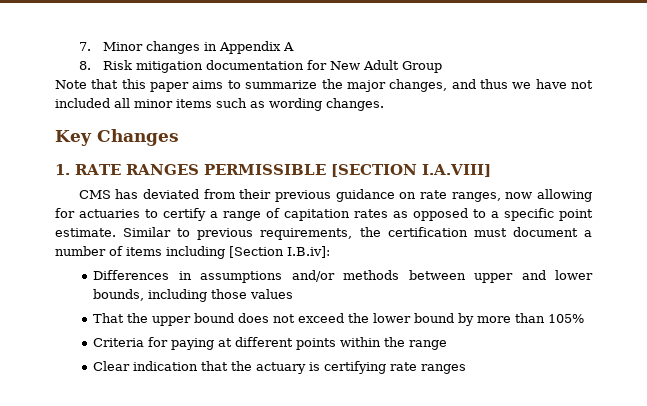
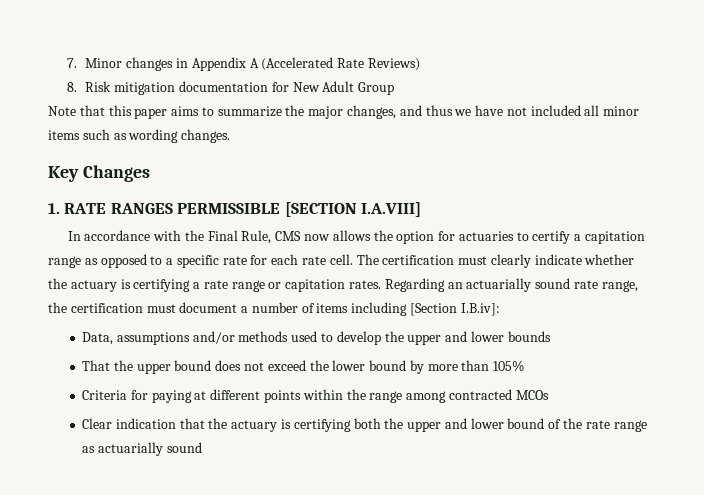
- 7. Minor changes in Appendix A
+ 7. Minor changes in Appendix A (Accelerated Rate Reviews)
- CMS has deviated from their previous guidance on rate ranges, now allowing for actuaries to certify a range of capitation rates as opposed to a specific point estimate. Similar to previous requirements, the certification must document a number of items including [Section I.B.iv]:
+ In accordance with the Final Rule, CMS now allows the option for actuaries to certify a capitation range as opposed to a specific rate for each rate cell. The certification must clearly indicate whether the actuary is certifying a rate range or capitation rates. Regarding an actuarially sound rate range, the certification must document a number of items including [Section I.B.iv]:
- Differences in assumptions and/or methods between upper and lower bounds, including those values
+ Data, assumptions and/or methods used to develop the upper and lower bounds
- Criteria for paying at different points within the range
+ Criteria for paying at different points within the range among contracted MCOs
- Clear indication that the actuary is certifying rate ranges
+ Clear indication that the actuary is certifying both the upper and lower bound of the rate range as actuarially sound

